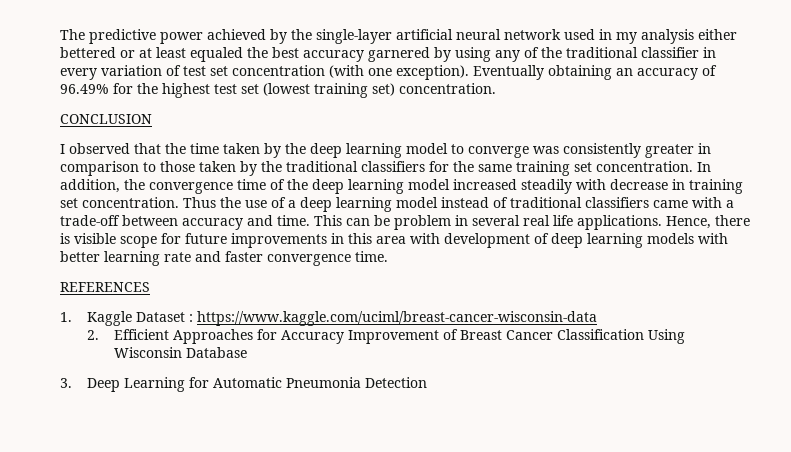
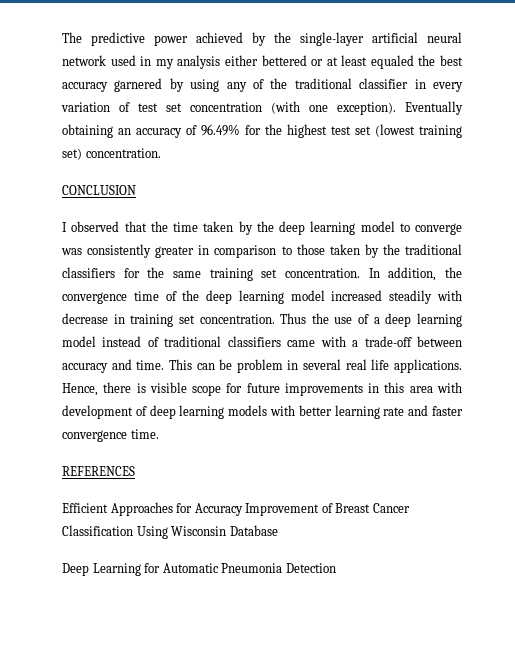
- 1. Kaggle Dataset : https://www.kaggle.com/uciml/breast-cancer-wisconsin-data
- 2. Efficient Approaches for Accuracy Improvement of Breast Cancer Classification Using Wisconsin Database
+ Efficient Approaches for Accuracy Improvement of Breast Cancer Classification Using Wisconsin Database
- 3. Deep Learning for Automatic Pneumonia Detection
+ Deep Learning for Automatic Pneumonia Detection

